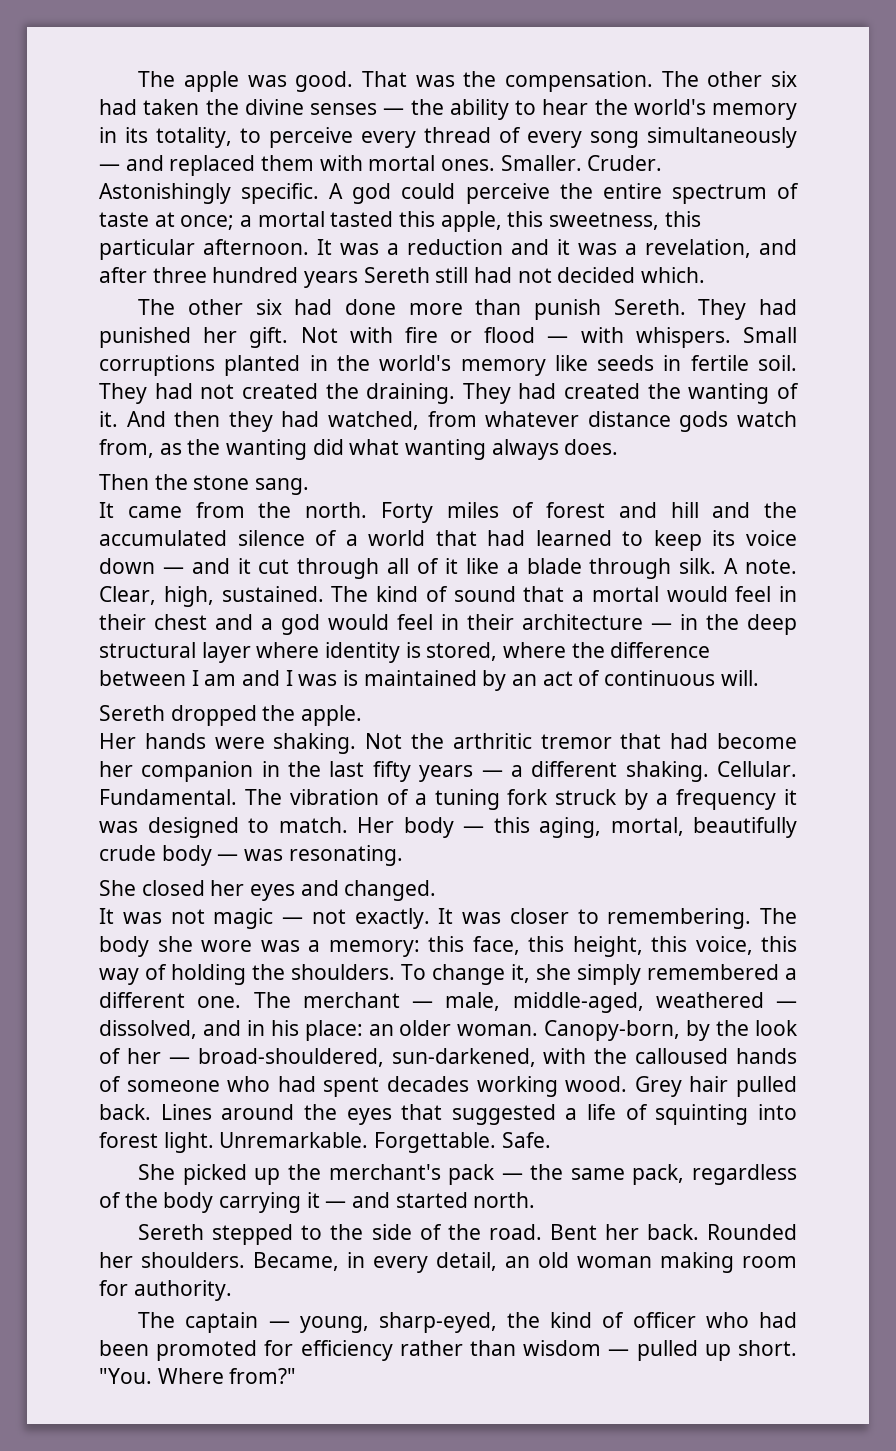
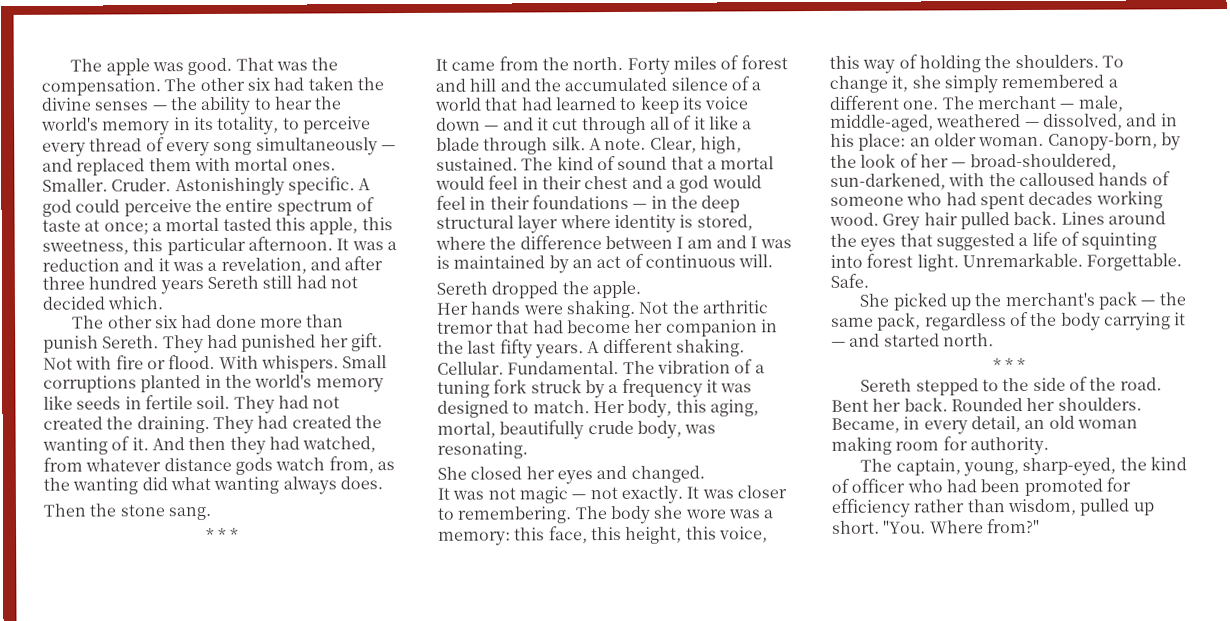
- Not with fire or flood — with whispers.
+ Not with fire or flood. With whispers.
  Then the stone sang.
+ * * *
- The kind of sound that a mortal would feel in their chest and a god would feel in their architecture — in the deep structural layer where identity is stored, where the difference between I am and I was is maintained by an act of continuous will.
+ The kind of sound that a mortal would feel in their chest and a god would feel in their foundations — in the deep structural layer where identity is stored, where the difference between I am and I was is maintained by an act of continuous will.
- Not the arthritic tremor that had become her companion in the last fifty years — a different shaking.
+ Not the arthritic tremor that had become her companion in the last fifty years. A different shaking.
- Her body — this aging, mortal, beautifully crude body — was resonating.
+ Her body, this aging, mortal, beautifully crude body, was resonating.
  She picked up the merchant's pack — the same pack, regardless of the body carrying it — and started north.
+ * * *
- The captain — young, sharp-eyed, the kind of officer who had been promoted for efficiency rather than wisdom — pulled up short.
+ The captain, young, sharp-eyed, the kind of officer who had been promoted for efficiency rather than wisdom, pulled up short.

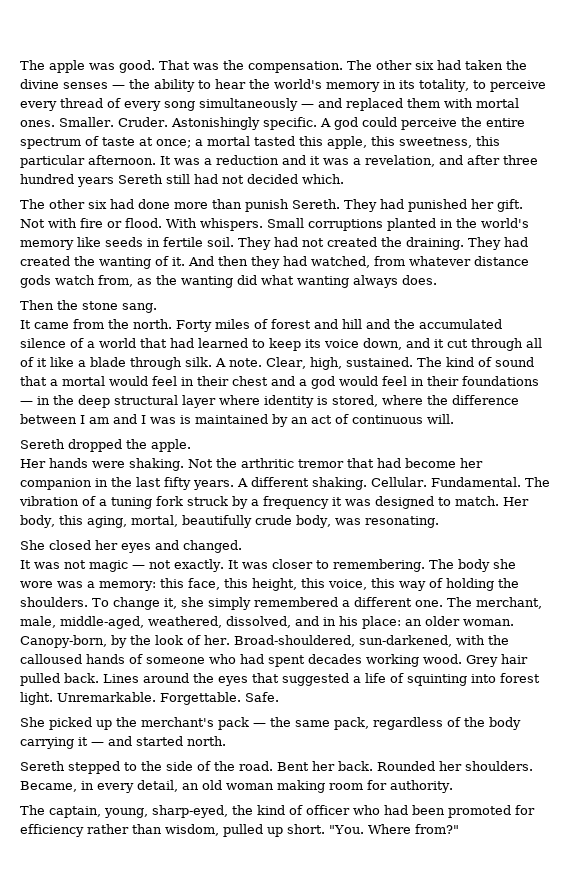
  Then the stone sang.
- * * *
- Forty miles of forest and hill and the accumulated silence of a world that had learned to keep its voice down — and it cut through all of it like a blade through silk.
+ Forty miles of forest and hill and the accumulated silence of a world that had learned to keep its voice down, and it cut through all of it like a blade through silk.
- The merchant — male, middle-aged, weathered — dissolved, and in his place: an older woman.
+ The merchant, male, middle-aged, weathered, dissolved, and in his place: an older woman.
- Canopy-born, by the look of her — broad-shouldered, sun-darkened, with the calloused hands of someone who had spent decades working wood.
+ Canopy-born, by the look of her. Broad-shouldered, sun-darkened, with the calloused hands of someone who had spent decades working wood.
  She picked up the merchant's pack — the same pack, regardless of the body carrying it — and started north.
- * * *

